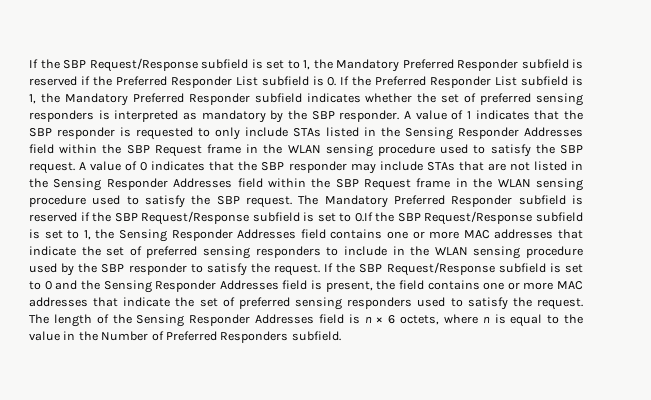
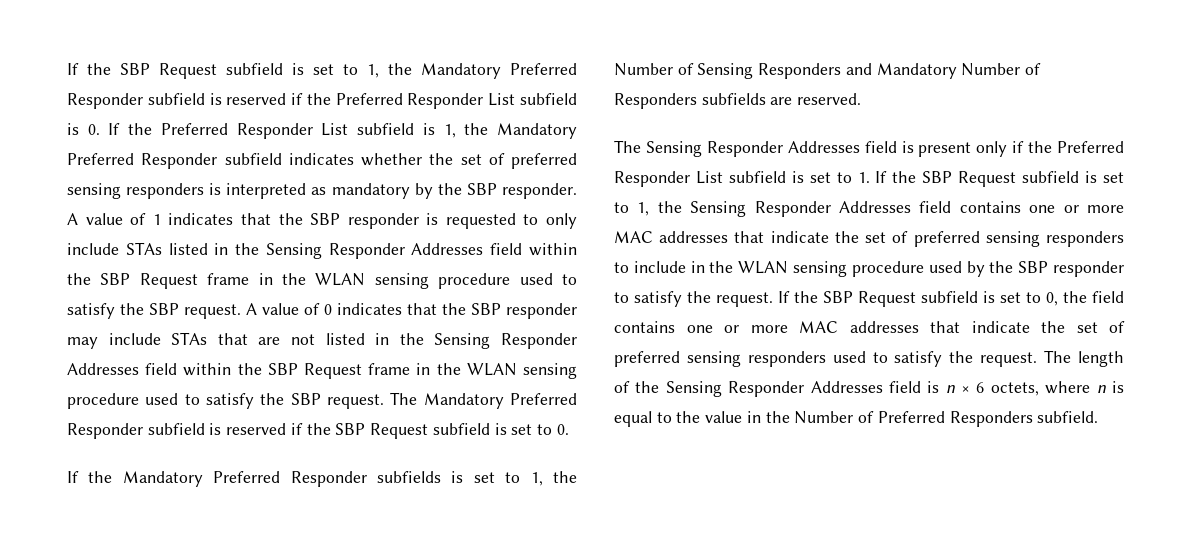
- If the SBP Request/Response subfield is set to 1, the Mandatory Preferred Responder subfield is reserved if the Preferred Responder List subfield is 0. If the Preferred Responder List subfield is 1, the Mandatory Preferred Responder subfield indicates whether the set of preferred sensing responders is interpreted as mandatory by the SBP responder.
+ If the SBP Request subfield is set to 1, the Mandatory Preferred Responder subfield is reserved if the Preferred Responder List subfield is 0. If the Preferred Responder List subfield is 1, the Mandatory Preferred Responder subfield indicates whether the set of preferred sensing responders is interpreted as mandatory by the SBP responder.
- The Mandatory Preferred Responder subfield is reserved if the SBP Request/Response subfield is set to 0.If the SBP Request/Response subfield is set to 1, the Sensing Responder Addresses field contains one or more MAC addresses that indicate the set of preferred sensing responders to include in the WLAN sensing procedure used by the SBP responder to satisfy the request.
+ The Mandatory Preferred Responder subfield is reserved if the SBP Request subfield is set to 0.
+ If the Mandatory Preferred Responder subfields is set to 1, the Number of Sensing Responders and Mandatory Number of Responders subfields are reserved.
+ The Sensing Responder Addresses field is present only if the Preferred Responder List subfield is set to 1. If the SBP Request subfield is set to 1, the Sensing Responder Addresses field contains one or more MAC addresses that indicate the set of preferred sensing responders to include in the WLAN sensing procedure used by the SBP responder to satisfy the request.
- If the SBP Request/Response subfield is set to 0 and the Sensing Responder Addresses field is present, the field contains one or more MAC addresses that indicate the set of preferred sensing responders used to satisfy the request.
+ If the SBP Request subfield is set to 0, the field contains one or more MAC addresses that indicate the set of preferred sensing responders used to satisfy the request.

